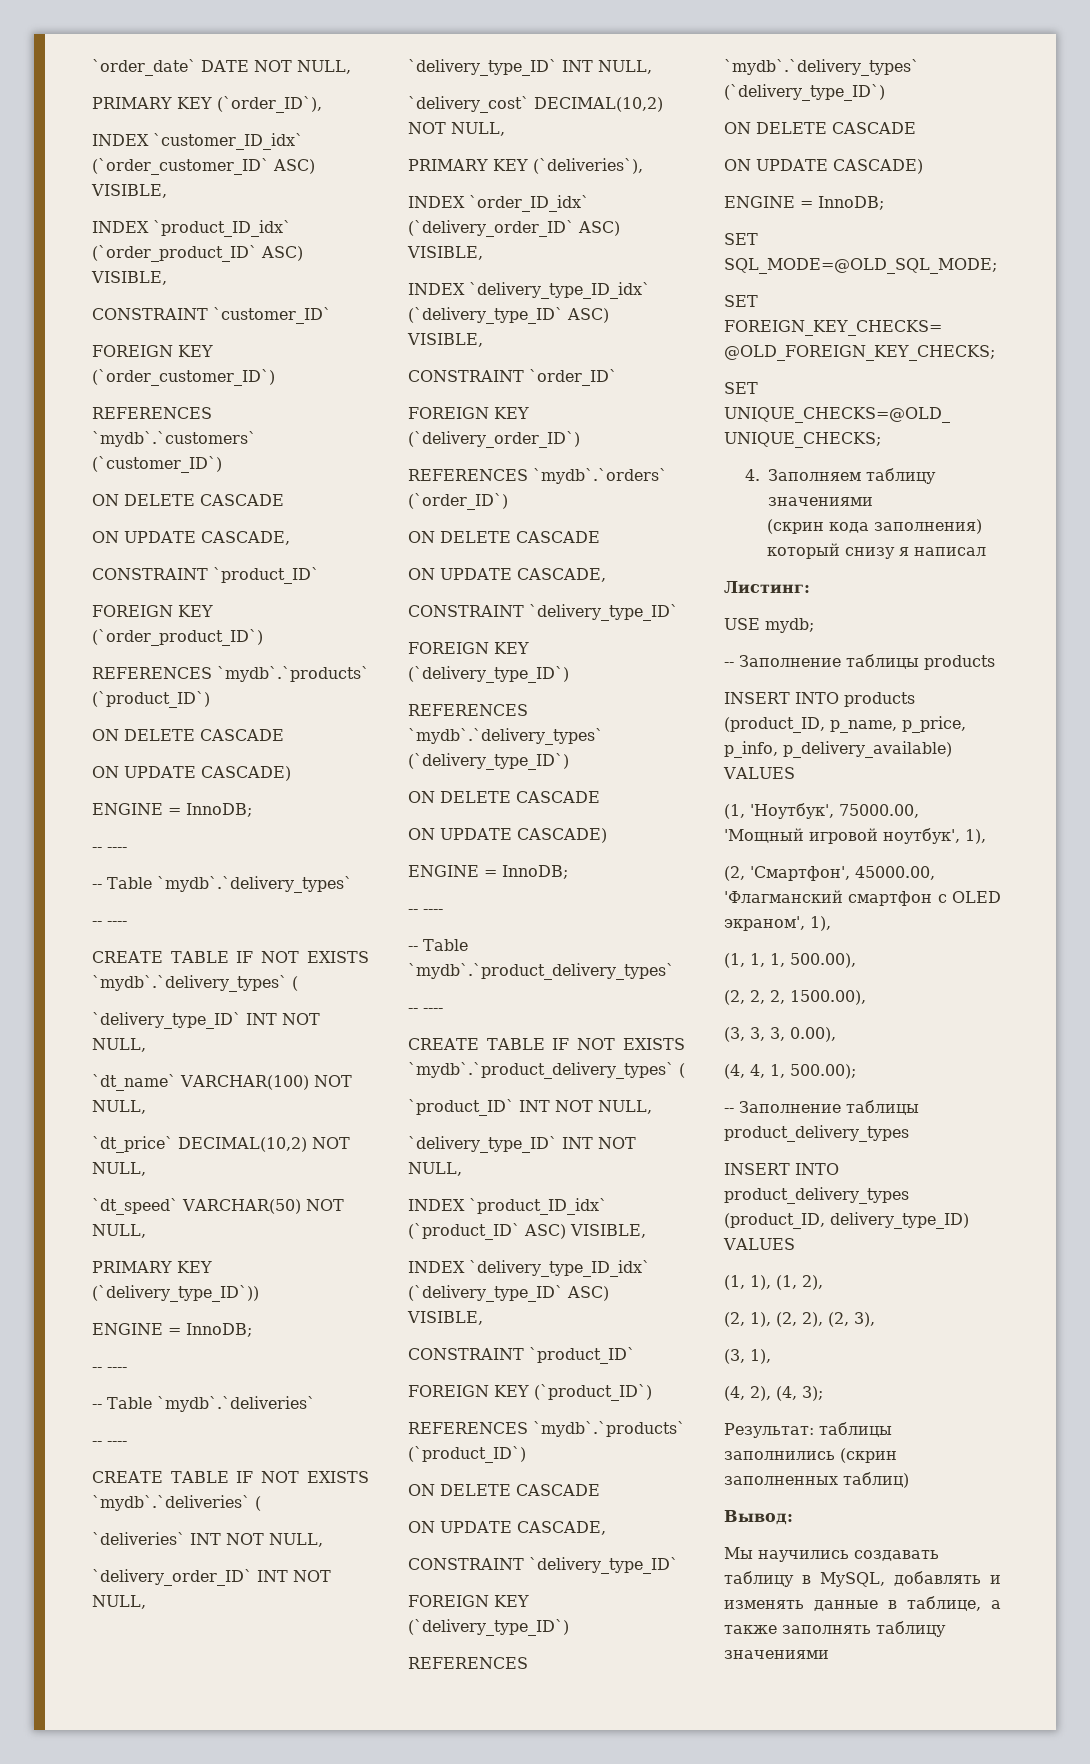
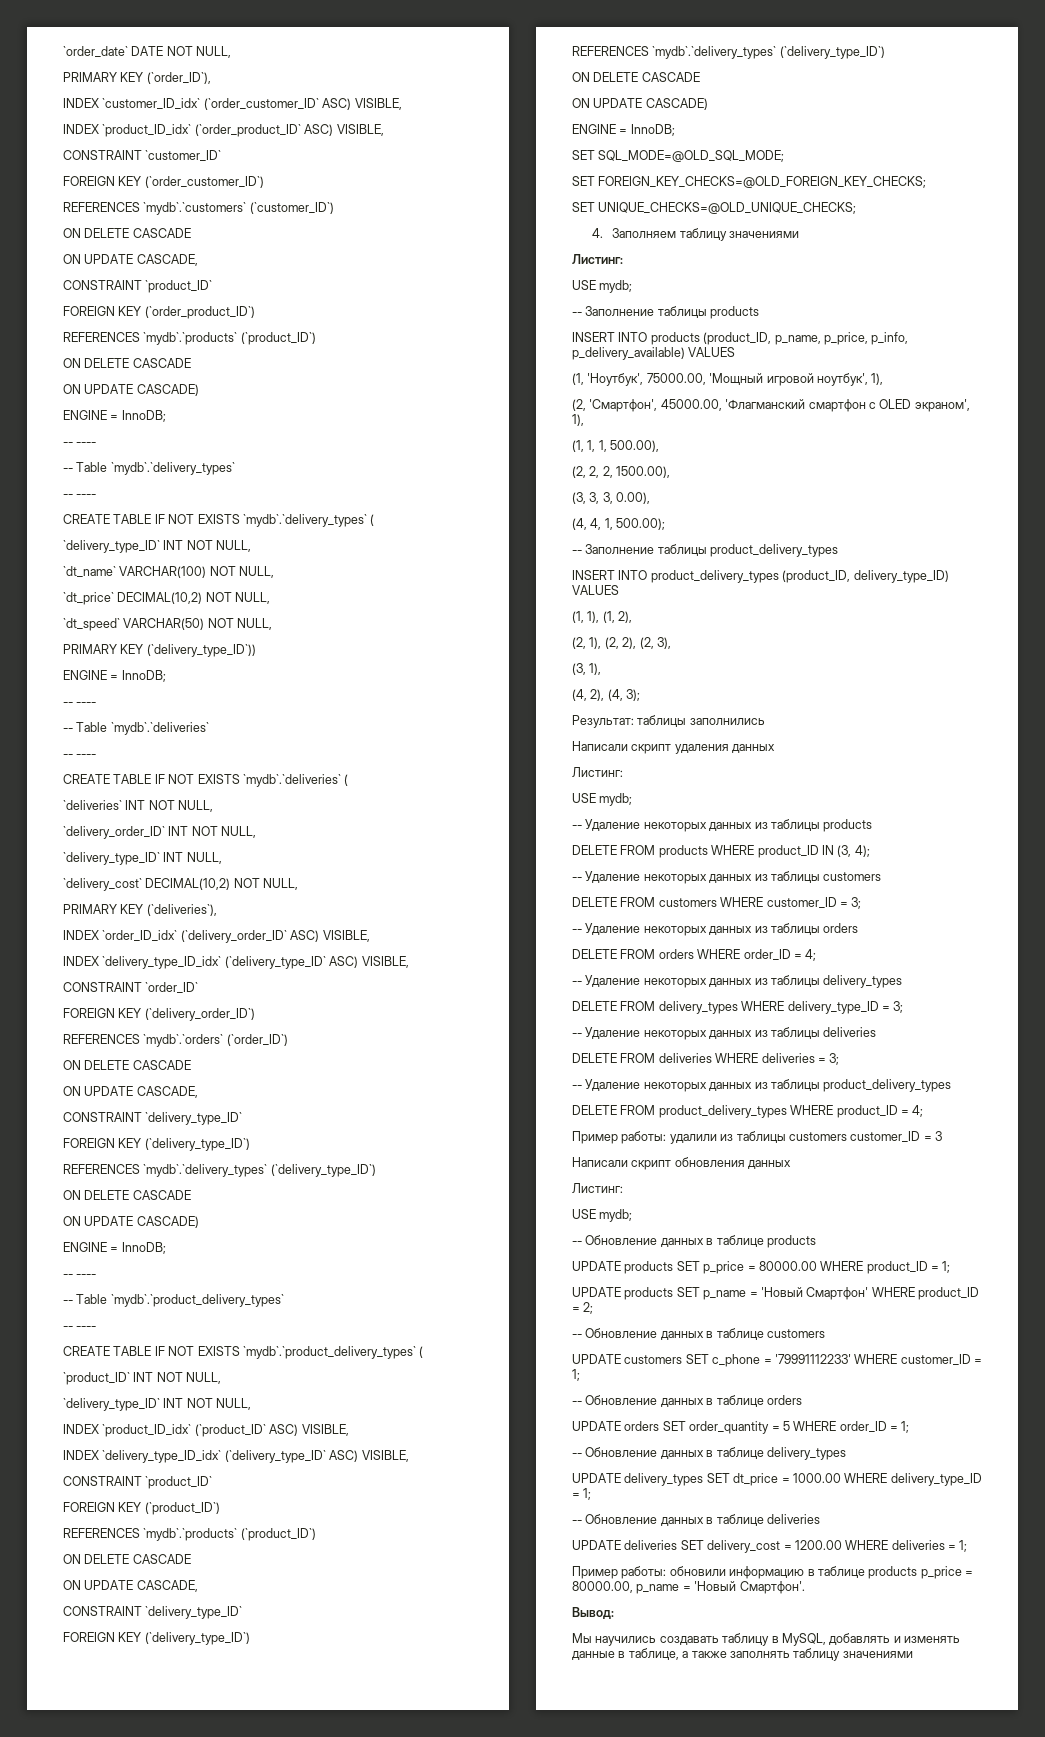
- (скрин кода заполнения) который снизу я написал
- Результат: таблицы заполнились (скрин заполненных таблиц)
+ Результат: таблицы заполнились
+ Написали скрипт удаления данных
+ Листинг:
+ USE mydb;
+ -- Удаление некоторых данных из таблицы products
+ DELETE FROM products WHERE product_ID IN (3, 4);
+ -- Удаление некоторых данных из таблицы customers
+ DELETE FROM customers WHERE customer_ID = 3;
+ -- Удаление некоторых данных из таблицы orders
+ DELETE FROM orders WHERE order_ID = 4;
+ -- Удаление некоторых данных из таблицы delivery_types
+ DELETE FROM delivery_types WHERE delivery_type_ID = 3;
+ -- Удаление некоторых данных из таблицы deliveries
+ DELETE FROM deliveries WHERE deliveries = 3;
+ -- Удаление некоторых данных из таблицы product_delivery_types
+ DELETE FROM product_delivery_types WHERE product_ID = 4;
+ Пример работы: удалили из таблицы customers customer_ID = 3
+ Написали скрипт обновления данных
+ Листинг:
+ USE mydb;
+ -- Обновление данных в таблице products
+ UPDATE products SET p_price = 80000.00 WHERE product_ID = 1;
+ UPDATE products SET p_name = 'Новый Смартфон' WHERE product_ID = 2;
+ -- Обновление данных в таблице customers
+ UPDATE customers SET c_phone = '79991112233' WHERE customer_ID = 1;
+ -- Обновление данных в таблице orders
+ UPDATE orders SET order_quantity = 5 WHERE order_ID = 1;
+ -- Обновление данных в таблице delivery_types
+ UPDATE delivery_types SET dt_price = 1000.00 WHERE delivery_type_ID = 1;
+ -- Обновление данных в таблице deliveries
+ UPDATE deliveries SET delivery_cost = 1200.00 WHERE deliveries = 1;
+ Пример работы: обновили информацию в таблице products p_price = 80000.00, p_name = 'Новый Смартфон'.

